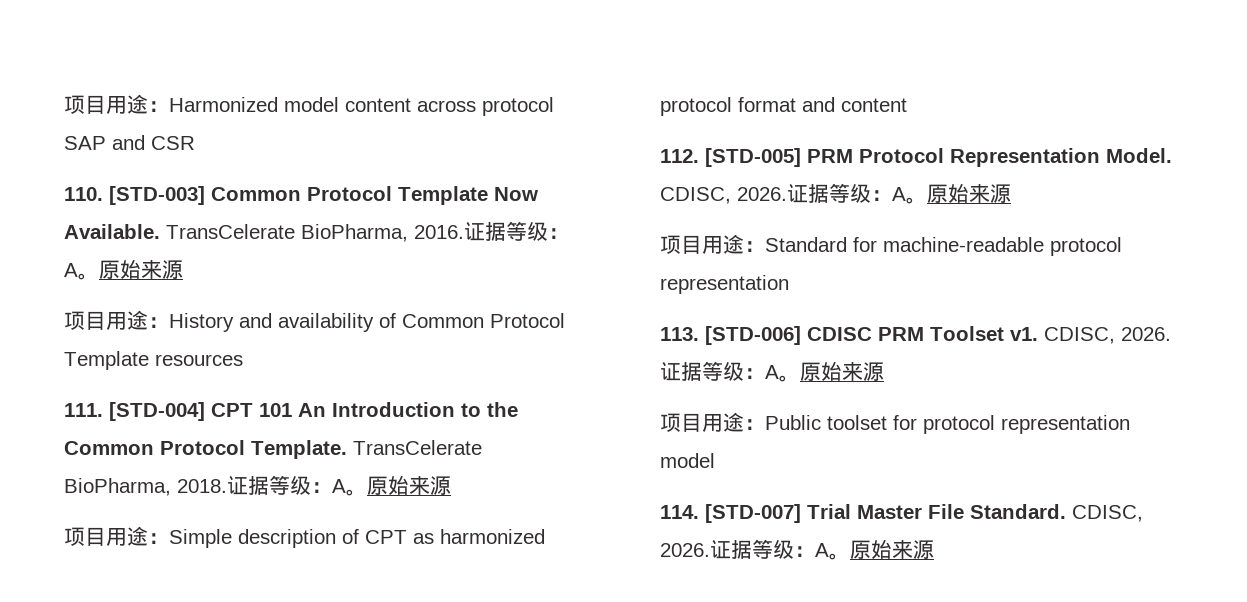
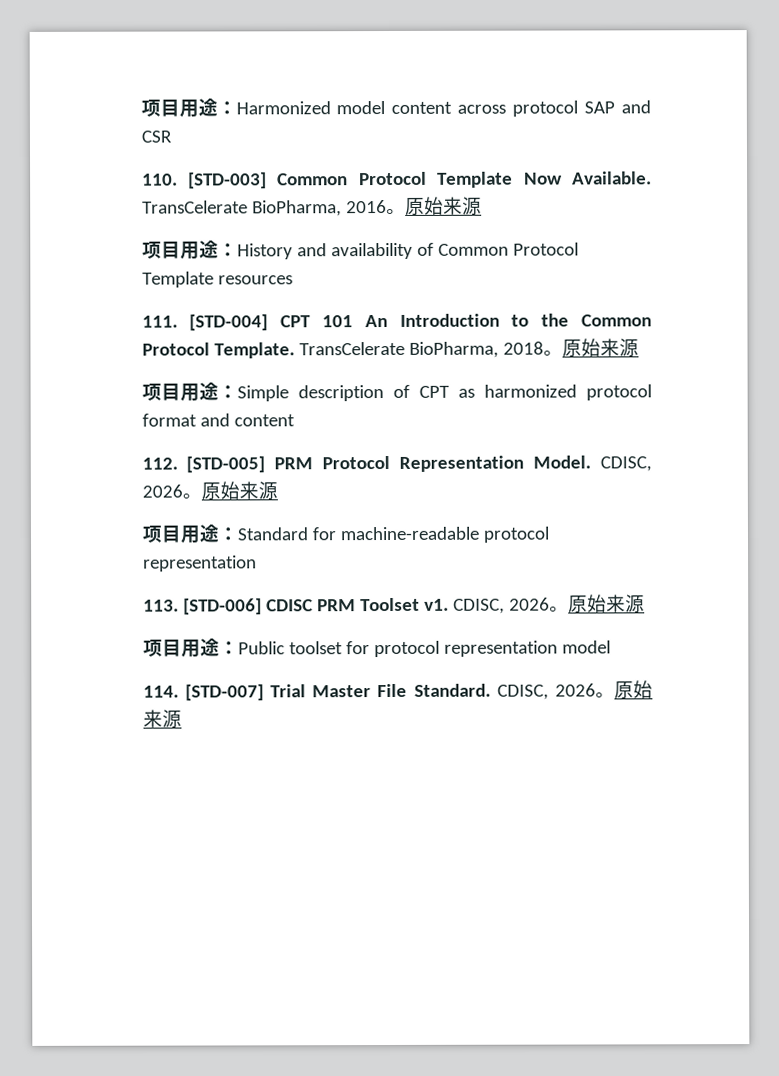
- TransCelerate BioPharma, 2016.证据等级：A。
+ TransCelerate BioPharma, 2016。
- TransCelerate BioPharma, 2018.证据等级：A。
+ TransCelerate BioPharma, 2018。
- 112. [STD-005] PRM Protocol Representation Model. CDISC, 2026.证据等级：A。
+ 112. [STD-005] PRM Protocol Representation Model. CDISC, 2026。
- 113. [STD-006] CDISC PRM Toolset v1. CDISC, 2026.证据等级：A。
+ 113. [STD-006] CDISC PRM Toolset v1. CDISC, 2026。
- 114. [STD-007] Trial Master File Standard. CDISC, 2026.证据等级：A。
+ 114. [STD-007] Trial Master File Standard. CDISC, 2026。

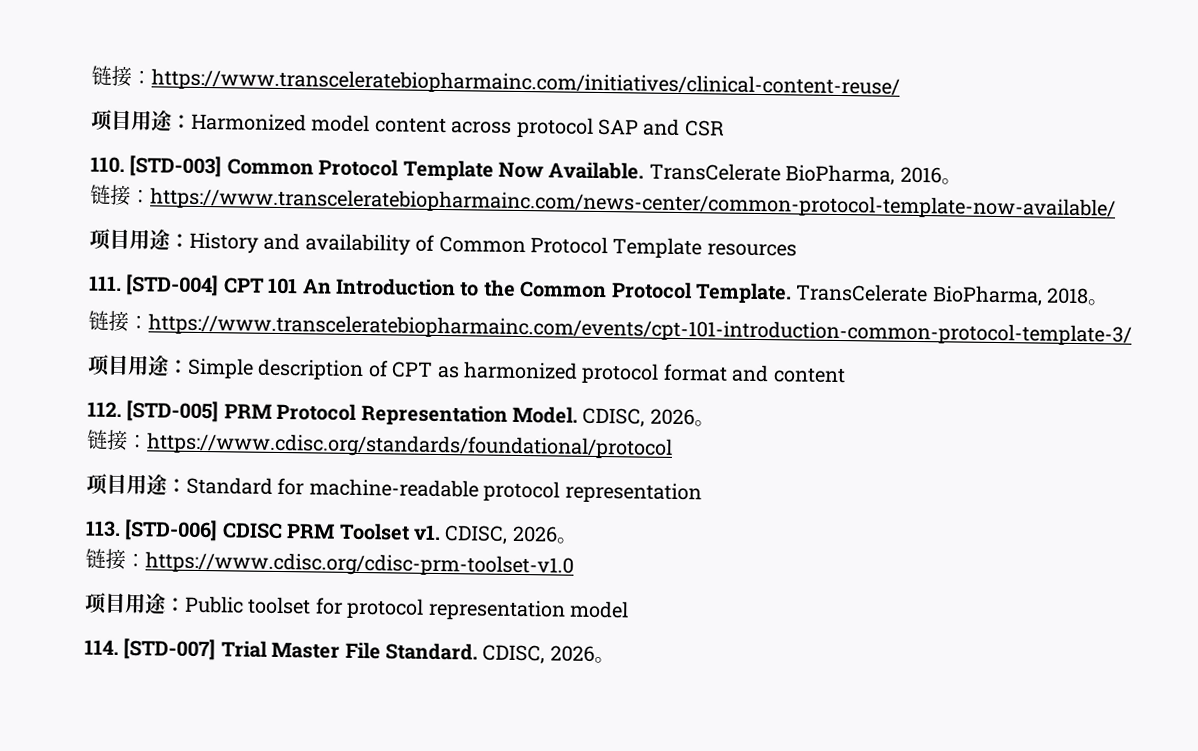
+ 链接：https://www.transceleratebiopharmainc.com/initiatives/clinical-content-reuse/
- TransCelerate BioPharma, 2016。原始来源
+ TransCelerate BioPharma, 2016。
+ 链接：https://www.transceleratebiopharmainc.com/news-center/common-protocol-template-now-available/
- TransCelerate BioPharma, 2018。原始来源
+ TransCelerate BioPharma, 2018。
+ 链接：https://www.transceleratebiopharmainc.com/events/cpt-101-introduction-common-protocol-template-3/
- 112. [STD-005] PRM Protocol Representation Model. CDISC, 2026。原始来源
+ 112. [STD-005] PRM Protocol Representation Model. CDISC, 2026。
+ 链接：https://www.cdisc.org/standards/foundational/protocol
- 113. [STD-006] CDISC PRM Toolset v1. CDISC, 2026。原始来源
+ 113. [STD-006] CDISC PRM Toolset v1. CDISC, 2026。
+ 链接：https://www.cdisc.org/cdisc-prm-toolset-v1.0
- 114. [STD-007] Trial Master File Standard. CDISC, 2026。原始来源
+ 114. [STD-007] Trial Master File Standard. CDISC, 2026。

